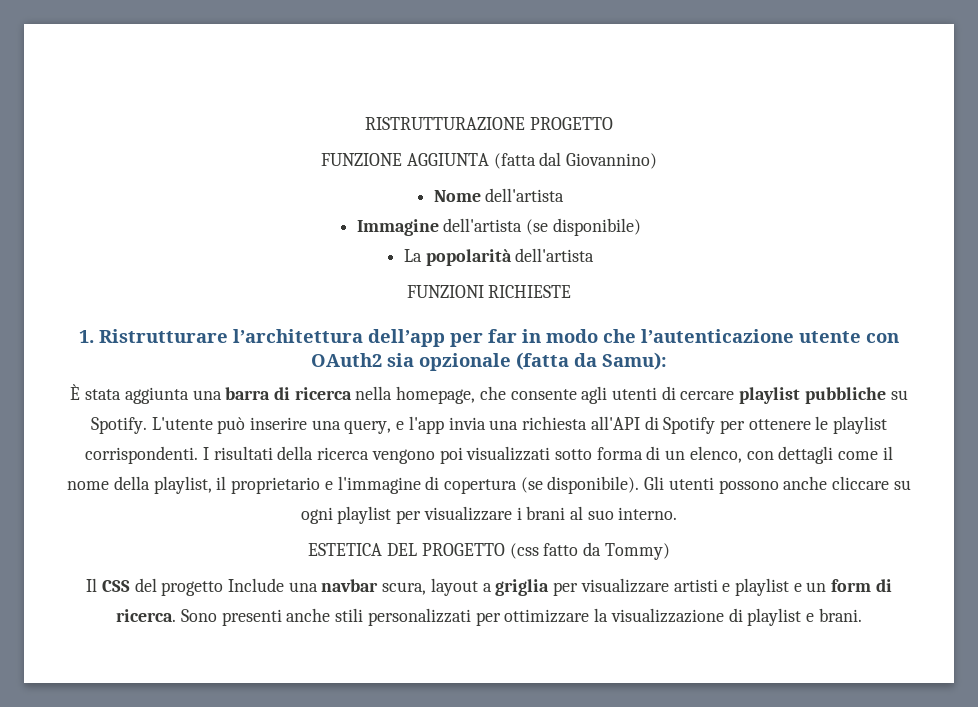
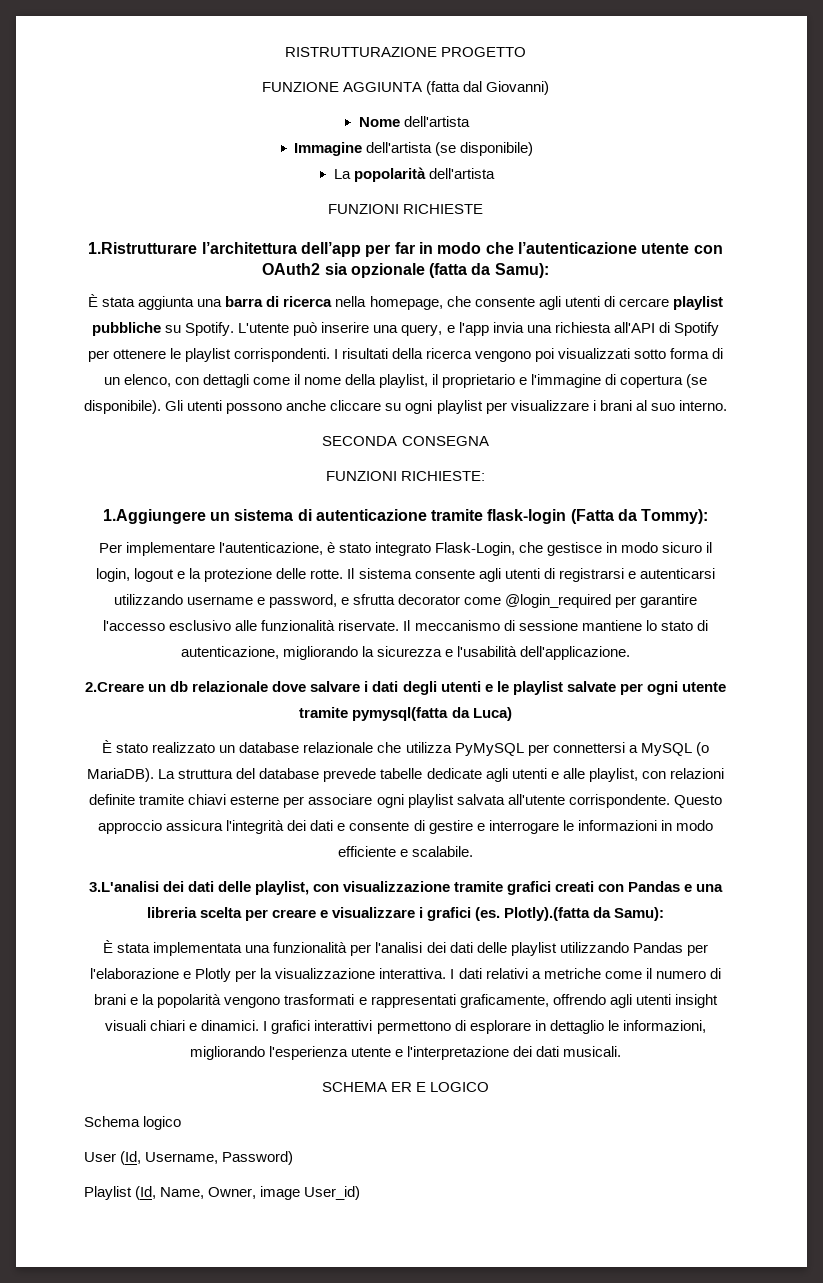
- FUNZIONE AGGIUNTA (fatta dal Giovannino)
+ FUNZIONE AGGIUNTA (fatta dal Giovanni)
- 1. Ristrutturare l’architettura dell’app per far in modo che l’autenticazione utente con OAuth2 sia opzionale (fatta da Samu):
+ 1.Ristrutturare l’architettura dell’app per far in modo che l’autenticazione utente con OAuth2 sia opzionale (fatta da Samu):
- ESTETICA DEL PROGETTO (css fatto da Tommy)
- Il CSS del progetto Include una navbar scura, layout a griglia per visualizzare artisti e playlist e un form di ricerca. Sono presenti anche stili personalizzati per ottimizzare la visualizzazione di playlist e brani.
+ SECONDA CONSEGNA
+ FUNZIONI RICHIESTE:
+ 1.Aggiungere un sistema di autenticazione tramite flask-login (Fatta da Tommy):
+ Per implementare l'autenticazione, è stato integrato Flask-Login, che gestisce in modo sicuro il login, logout e la protezione delle rotte. Il sistema consente agli utenti di registrarsi e autenticarsi utilizzando username e password, e sfrutta decorator come @login_required per garantire l'accesso esclusivo alle funzionalità riservate. Il meccanismo di sessione mantiene lo stato di autenticazione, migliorando la sicurezza e l'usabilità dell'applicazione.
+ 2.Creare un db relazionale dove salvare i dati degli utenti e le playlist salvate per ogni utente tramite pymysql(fatta da Luca)
+ È stato realizzato un database relazionale che utilizza PyMySQL per connettersi a MySQL (o MariaDB). La struttura del database prevede tabelle dedicate agli utenti e alle playlist, con relazioni definite tramite chiavi esterne per associare ogni playlist salvata all'utente corrispondente. Questo approccio assicura l'integrità dei dati e consente di gestire e interrogare le informazioni in modo efficiente e scalabile.
+ 3.L'analisi dei dati delle playlist, con visualizzazione tramite grafici creati con Pandas e una libreria scelta per creare e visualizzare i grafici (es. Plotly).(fatta da Samu):
+ È stata implementata una funzionalità per l'analisi dei dati delle playlist utilizzando Pandas per l'elaborazione e Plotly per la visualizzazione interattiva. I dati relativi a metriche come il numero di brani e la popolarità vengono trasformati e rappresentati graficamente, offrendo agli utenti insight visuali chiari e dinamici. I grafici interattivi permettono di esplorare in dettaglio le informazioni, migliorando l'esperienza utente e l'interpretazione dei dati musicali.
+ SCHEMA ER E LOGICO
+ Schema logico
+ User (Id, Username, Password)
+ Playlist (Id, Name, Owner, image User_id)

